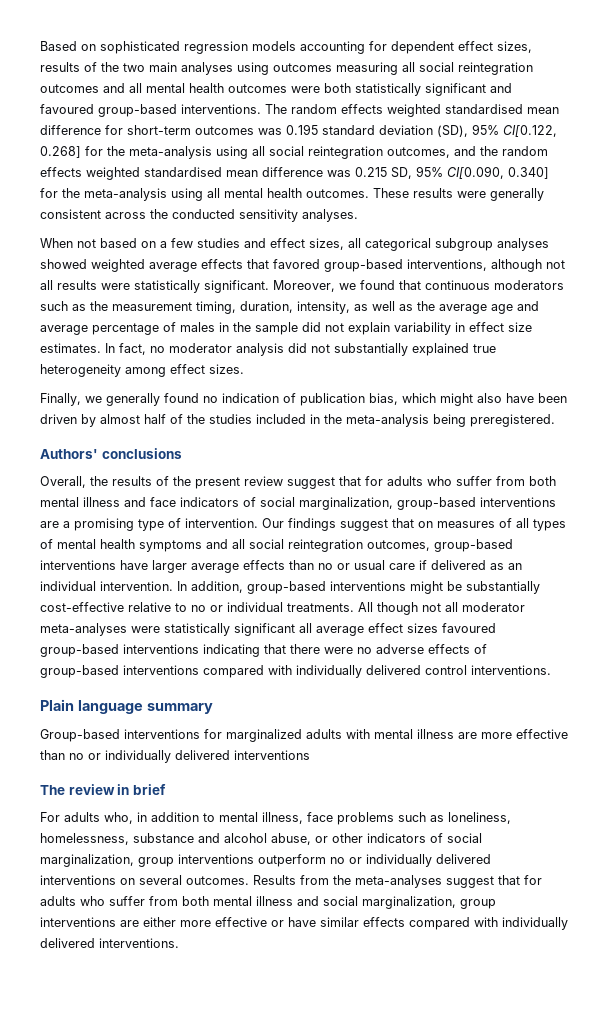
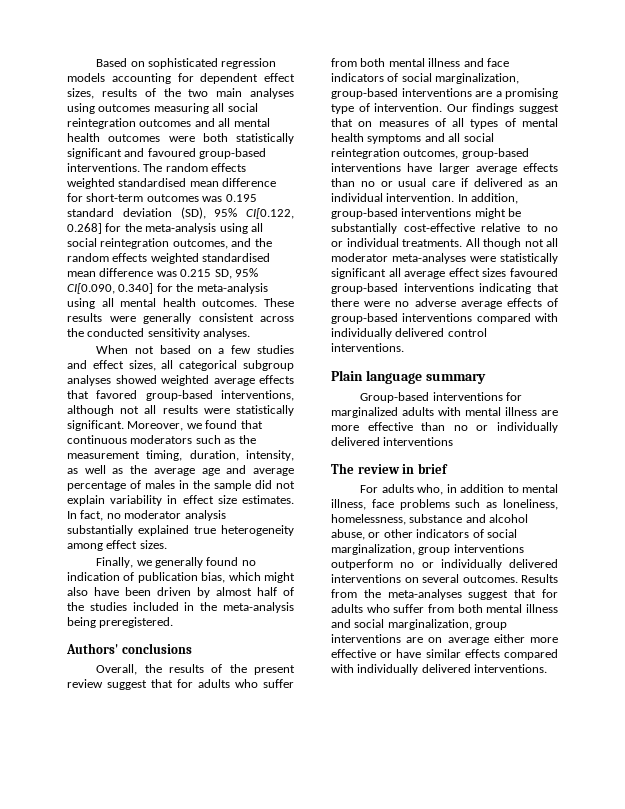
- In fact, no moderator analysis did not substantially explained true heterogeneity among effect sizes.
+ In fact, no moderator analysis substantially explained true heterogeneity among effect sizes.
- All though not all moderator meta-analyses were statistically significant all average effect sizes favoured group-based interventions indicating that there were no adverse effects of group-based interventions compared with individually delivered control interventions.
+ All though not all moderator meta-analyses were statistically significant all average effect sizes favoured group-based interventions indicating that there were no adverse average effects of group-based interventions compared with individually delivered control interventions.
- Results from the meta-analyses suggest that for adults who suffer from both mental illness and social marginalization, group interventions are either more effective or have similar effects compared with individually delivered interventions.
+ Results from the meta-analyses suggest that for adults who suffer from both mental illness and social marginalization, group interventions are on average either more effective or have similar effects compared with individually delivered interventions.

